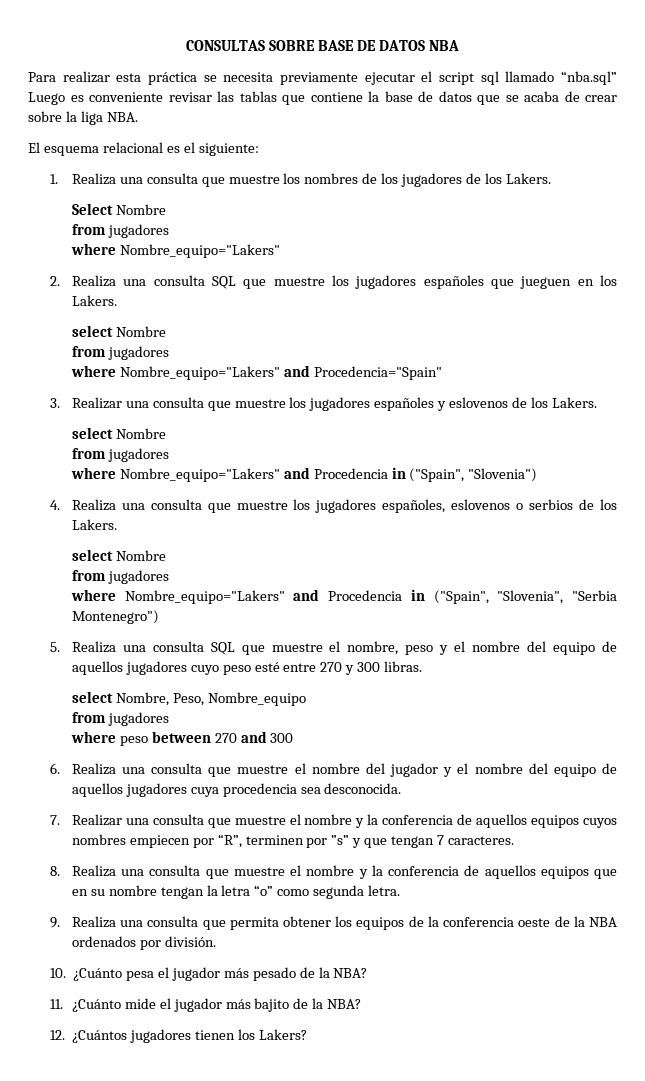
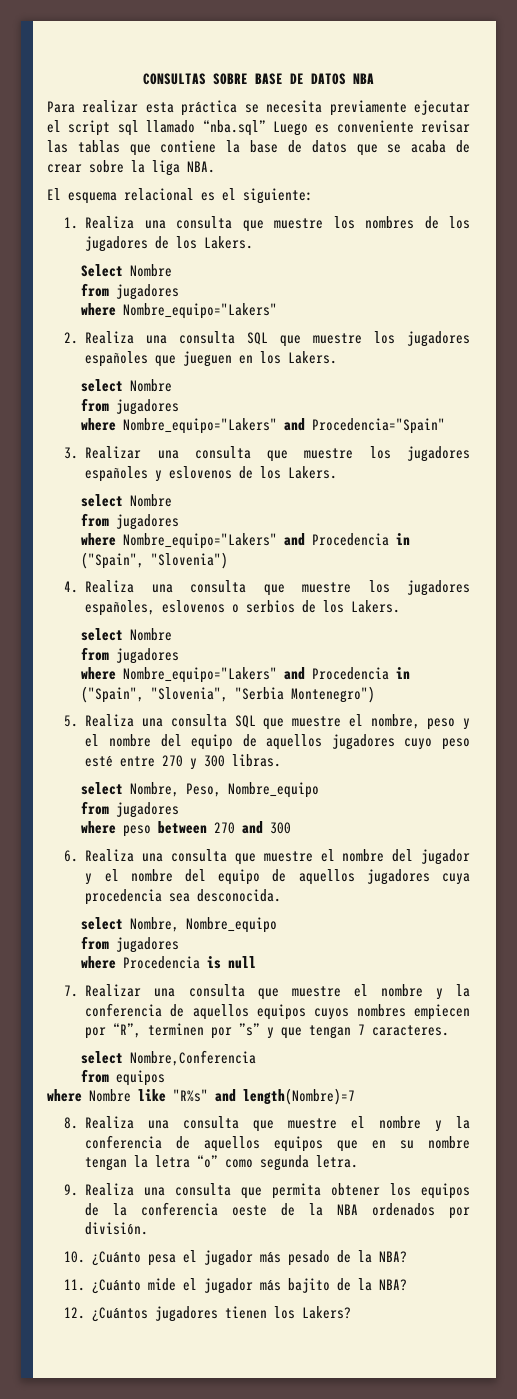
+ select Nombre, Nombre_equipo
+ from jugadores
+ where Procedencia is null
+ select Nombre,Conferencia
+ from equipos
+ where Nombre like "R%s" and length(Nombre)=7

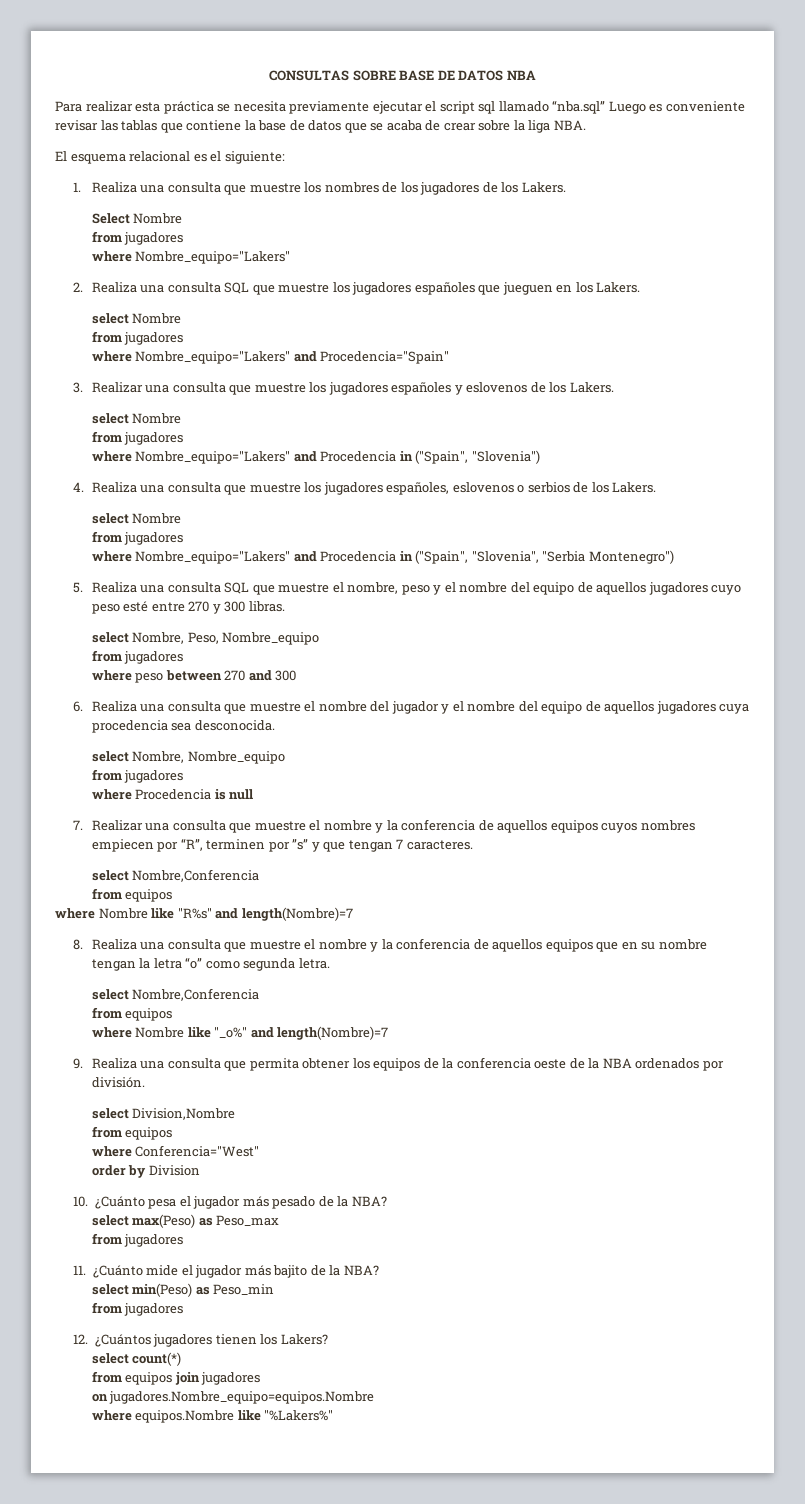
  8. Realiza una consulta que muestre el nombre y la conferencia de aquellos equipos que en su nombre tengan la letra “o” como segunda letra.
+ select Nombre,Conferencia
+ from equipos
+ where Nombre like "_o%" and length(Nombre)=7
+ select Division,Nombre
+ from equipos
+ where Conferencia="West"
+ order by Division
+ select max(Peso) as Peso_max
+ from jugadores
+ select min(Peso) as Peso_min
+ from jugadores
+ select count(*)
+ from equipos join jugadores
+ on jugadores.Nombre_equipo=equipos.Nombre
+ where equipos.Nombre like "%Lakers%"

